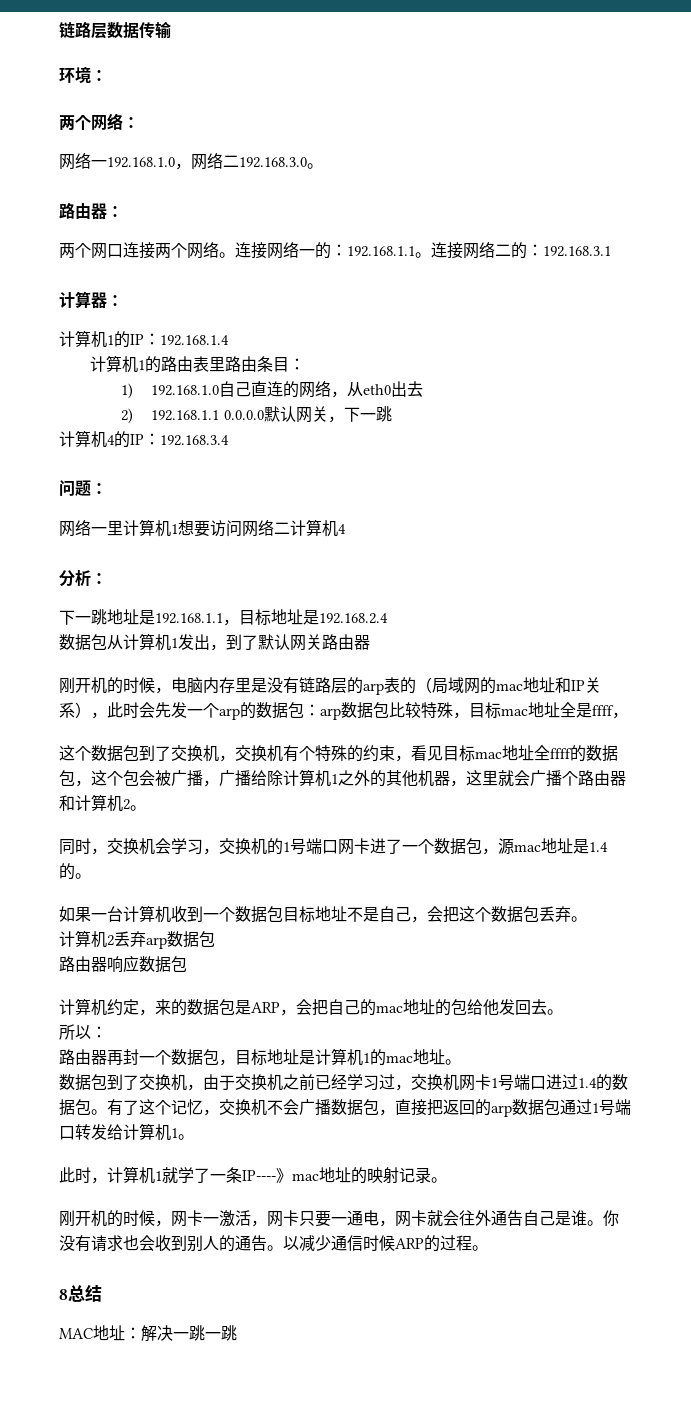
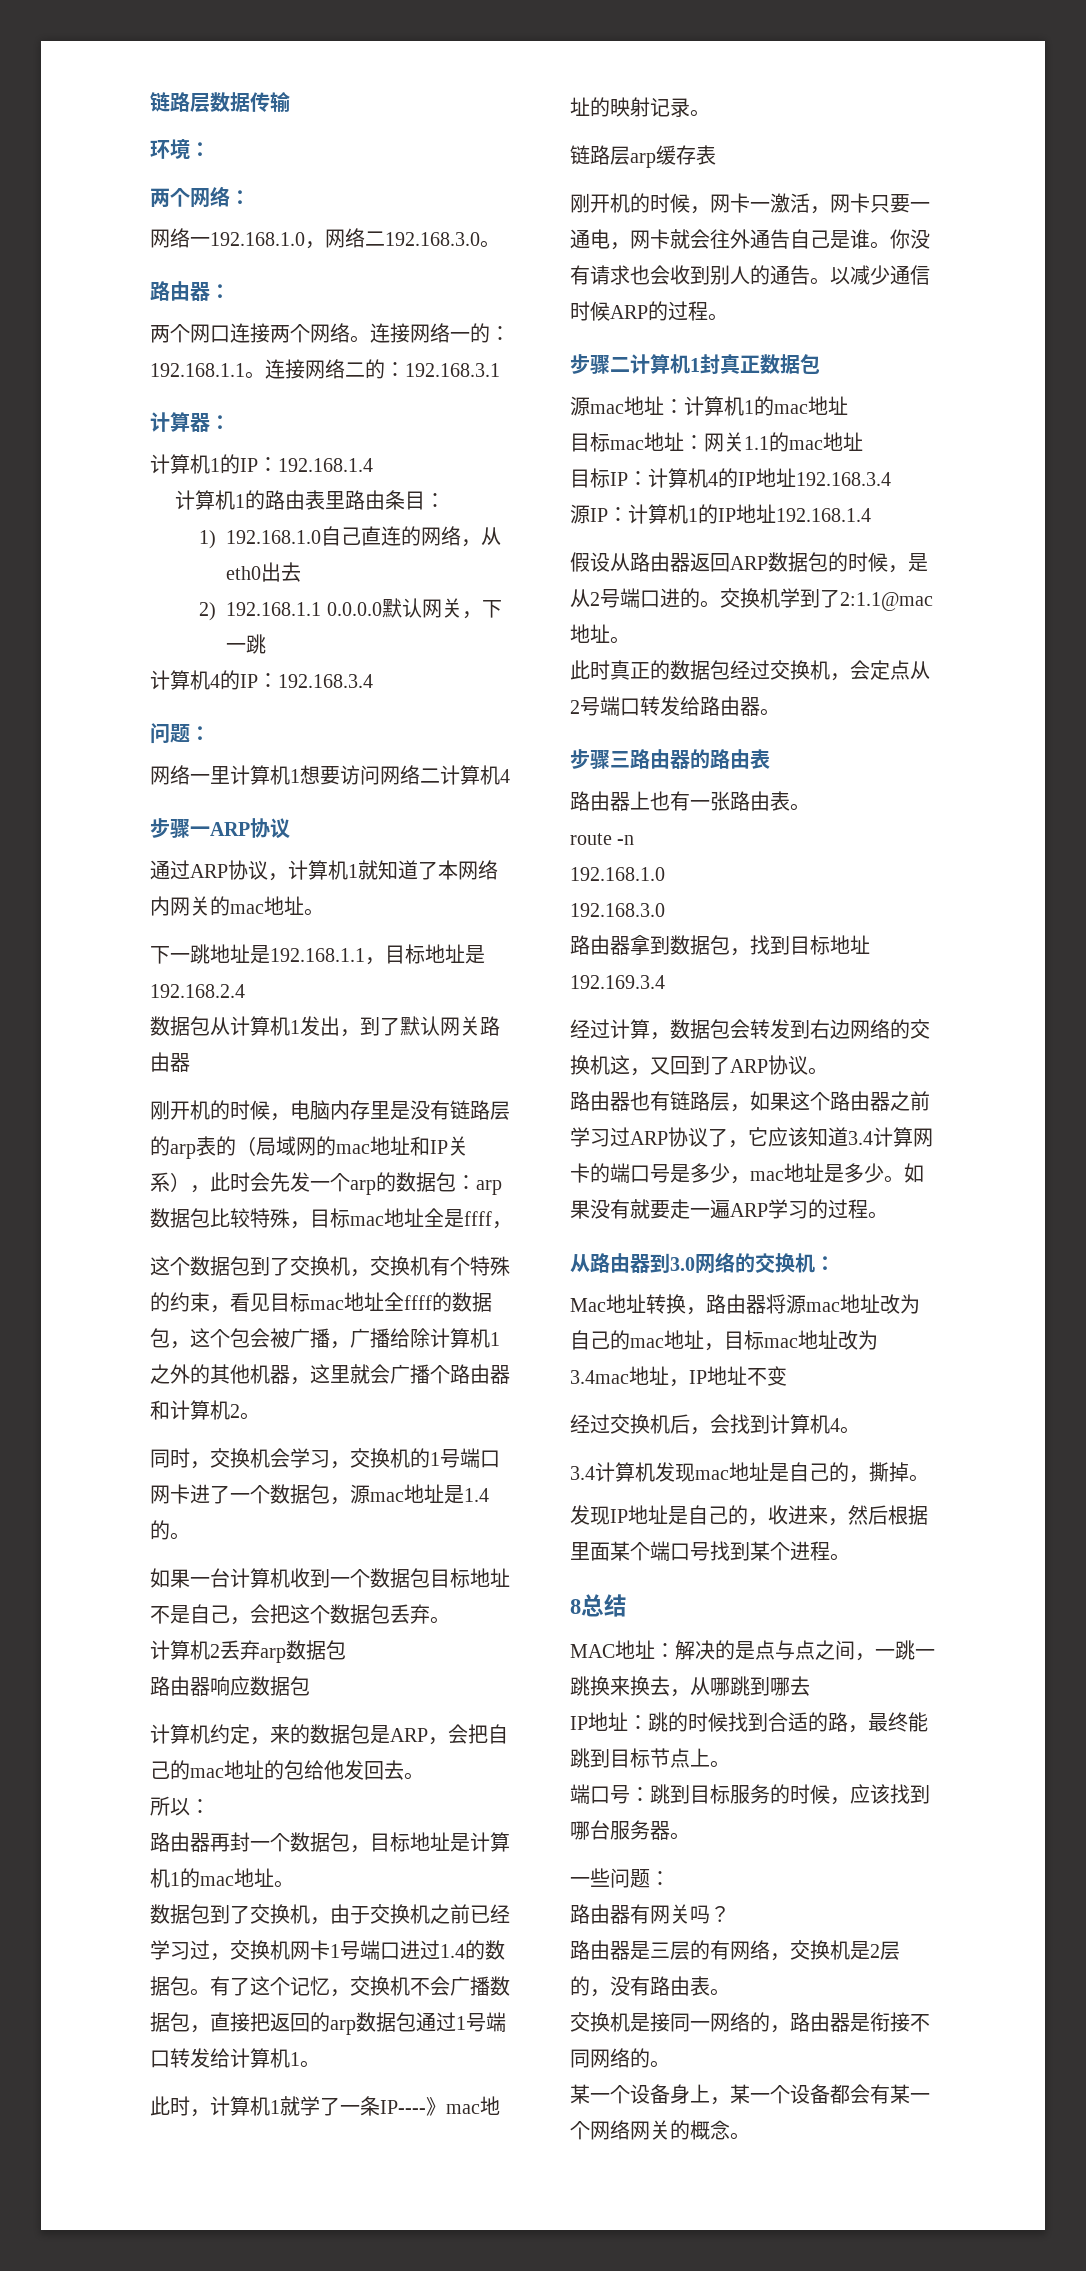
- 分析：
+ 步骤一ARP协议
+ 通过ARP协议，计算机1就知道了本网络内网关的mac地址。
+ 链路层arp缓存表
+ 步骤二计算机1封真正数据包
+ 源mac地址：计算机1的mac地址
+ 目标mac地址：网关1.1的mac地址
+ 目标IP：计算机4的IP地址192.168.3.4
+ 源IP：计算机1的IP地址192.168.1.4
+ 假设从路由器返回ARP数据包的时候，是从2号端口进的。交换机学到了2:1.1@mac地址。
+ 此时真正的数据包经过交换机，会定点从2号端口转发给路由器。
+ 步骤三路由器的路由表
+ 路由器上也有一张路由表。
+ route -n
+ 192.168.1.0
+ 192.168.3.0
+ 路由器拿到数据包，找到目标地址192.169.3.4
+ 经过计算，数据包会转发到右边网络的交换机这，又回到了ARP协议。
+ 路由器也有链路层，如果这个路由器之前学习过ARP协议了，它应该知道3.4计算网卡的端口号是多少，mac地址是多少。如果没有就要走一遍ARP学习的过程。
+ 从路由器到3.0网络的交换机：
+ Mac地址转换，路由器将源mac地址改为自己的mac地址，目标mac地址改为3.4mac地址，IP地址不变
+ 经过交换机后，会找到计算机4。
+ 3.4计算机发现mac地址是自己的，撕掉。
+ 发现IP地址是自己的，收进来，然后根据里面某个端口号找到某个进程。
- MAC地址：解决一跳一跳
+ MAC地址：解决的是点与点之间，一跳一跳换来换去，从哪跳到哪去
+ IP地址：跳的时候找到合适的路，最终能跳到目标节点上。
+ 端口号：跳到目标服务的时候，应该找到哪台服务器。
+ 一些问题：
+ 路由器有网关吗？
+ 路由器是三层的有网络，交换机是2层的，没有路由表。
+ 交换机是接同一网络的，路由器是衔接不同网络的。
+ 某一个设备身上，某一个设备都会有某一个网络网关的概念。

